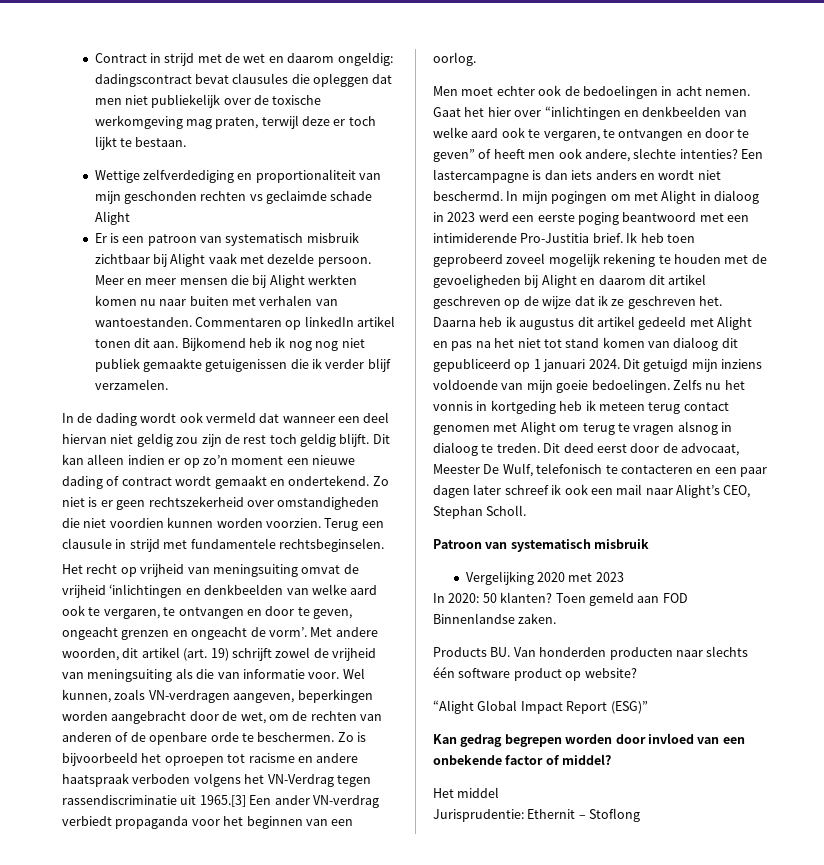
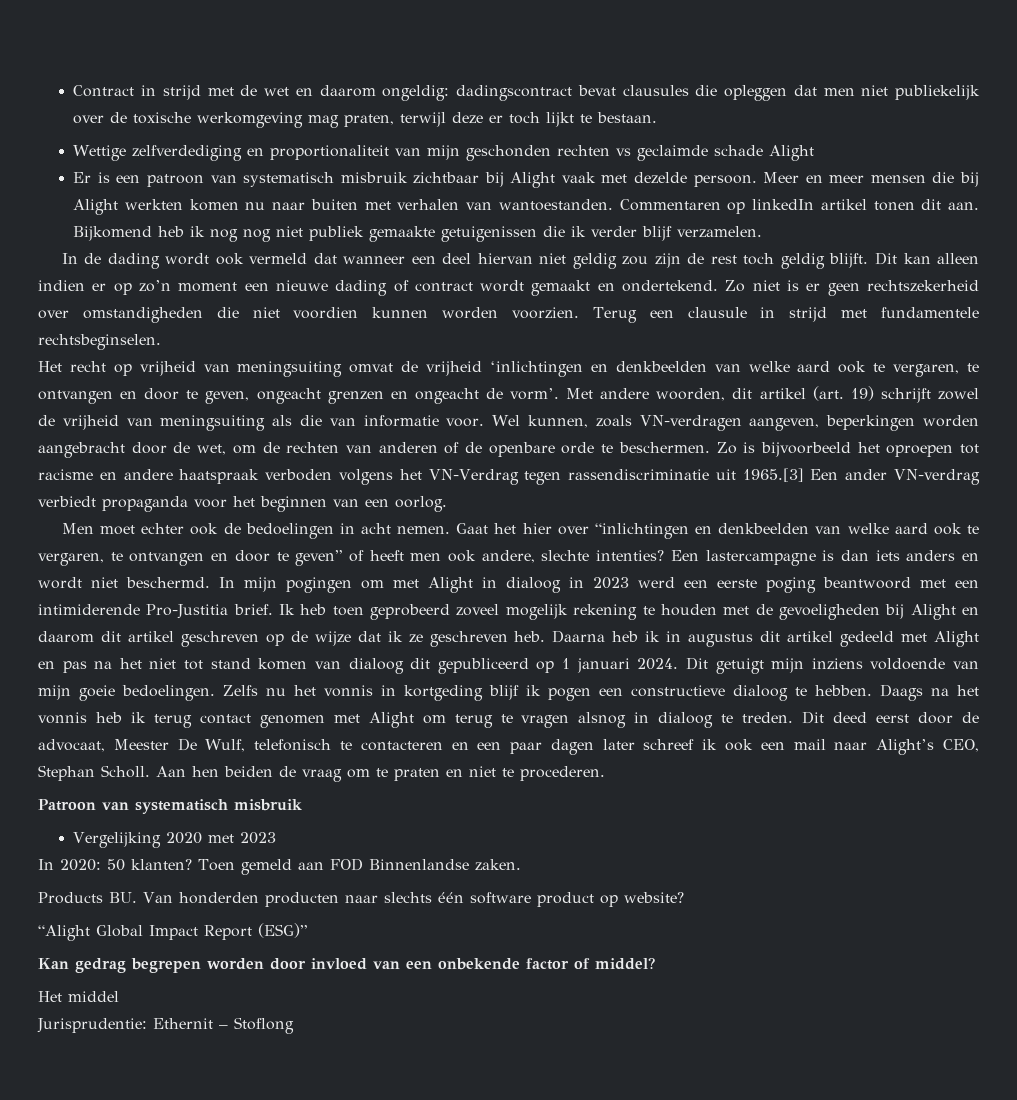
- Ik heb toen geprobeerd zoveel mogelijk rekening te houden met de gevoeligheden bij Alight en daarom dit artikel geschreven op de wijze dat ik ze geschreven het.
+ Ik heb toen geprobeerd zoveel mogelijk rekening te houden met de gevoeligheden bij Alight en daarom dit artikel geschreven op de wijze dat ik ze geschreven heb.
- Daarna heb ik augustus dit artikel gedeeld met Alight en pas na het niet tot stand komen van dialoog dit gepubliceerd op 1 januari 2024.
+ Daarna heb ik in augustus dit artikel gedeeld met Alight en pas na het niet tot stand komen van dialoog dit gepubliceerd op 1 januari 2024.
- Dit getuigd mijn inziens voldoende van mijn goeie bedoelingen.
+ Dit getuigt mijn inziens voldoende van mijn goeie bedoelingen.
- Zelfs nu het vonnis in kortgeding heb ik meteen terug contact genomen met Alight om terug te vragen alsnog in dialoog te treden.
+ Zelfs nu het vonnis in kortgeding blijf ik pogen een constructieve dialoog te hebben. Daags na het vonnis heb ik terug contact genomen met Alight om terug te vragen alsnog in dialoog te treden.
+ Aan hen beiden de vraag om te praten en niet te procederen.

